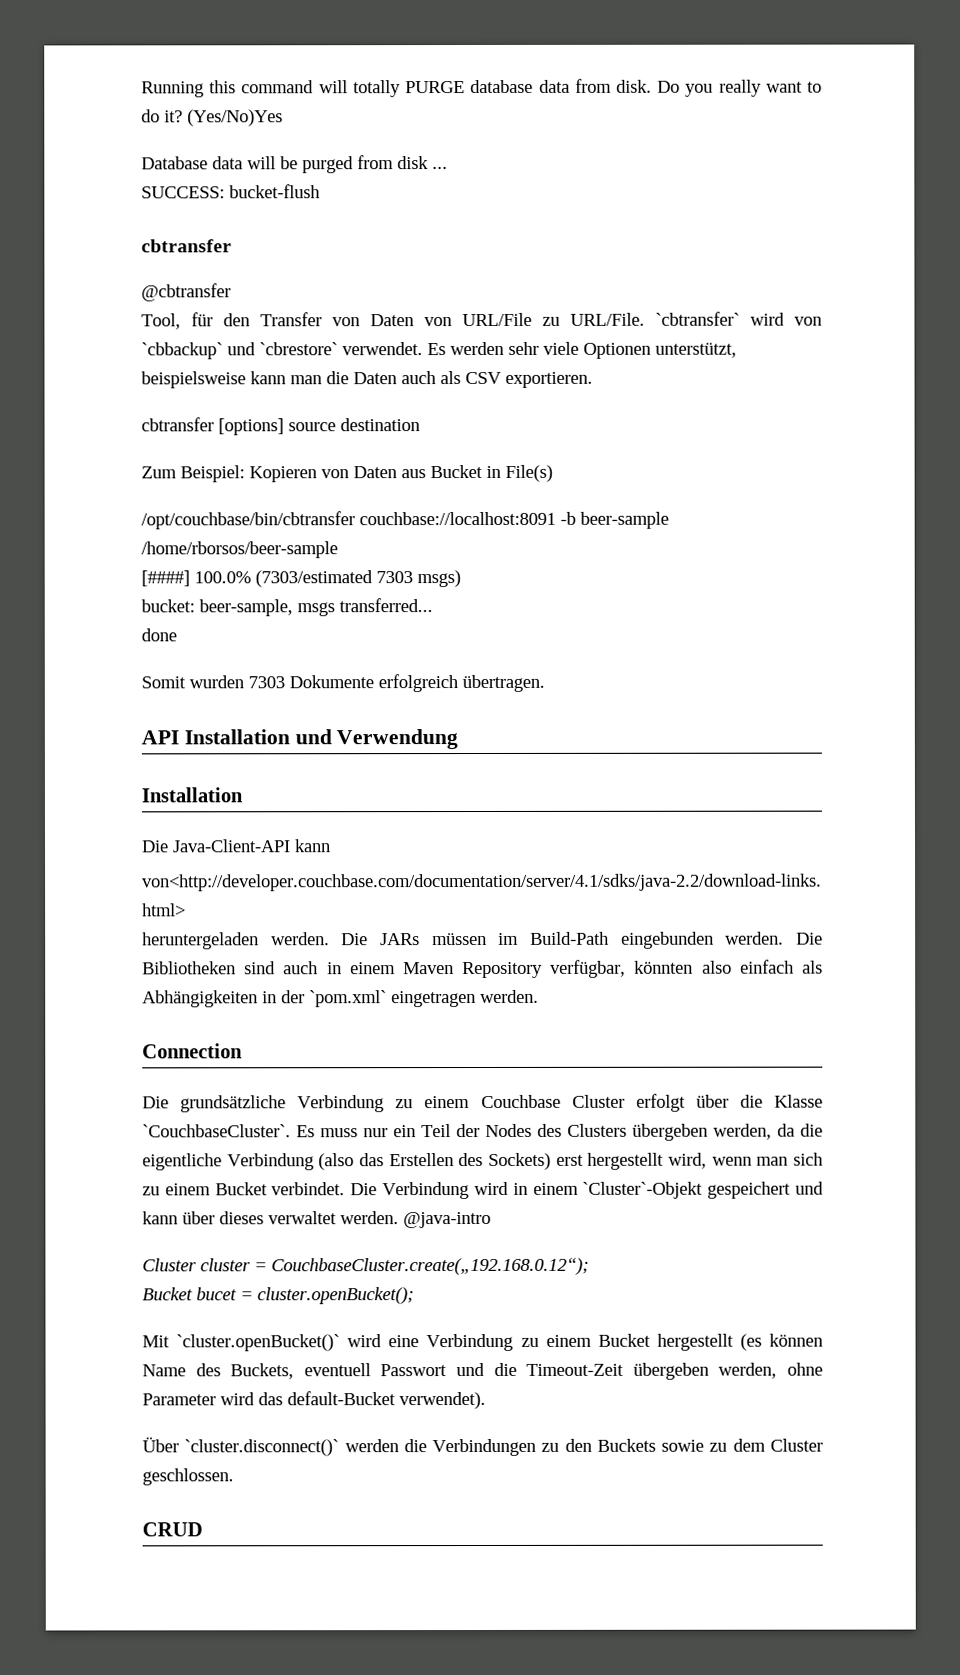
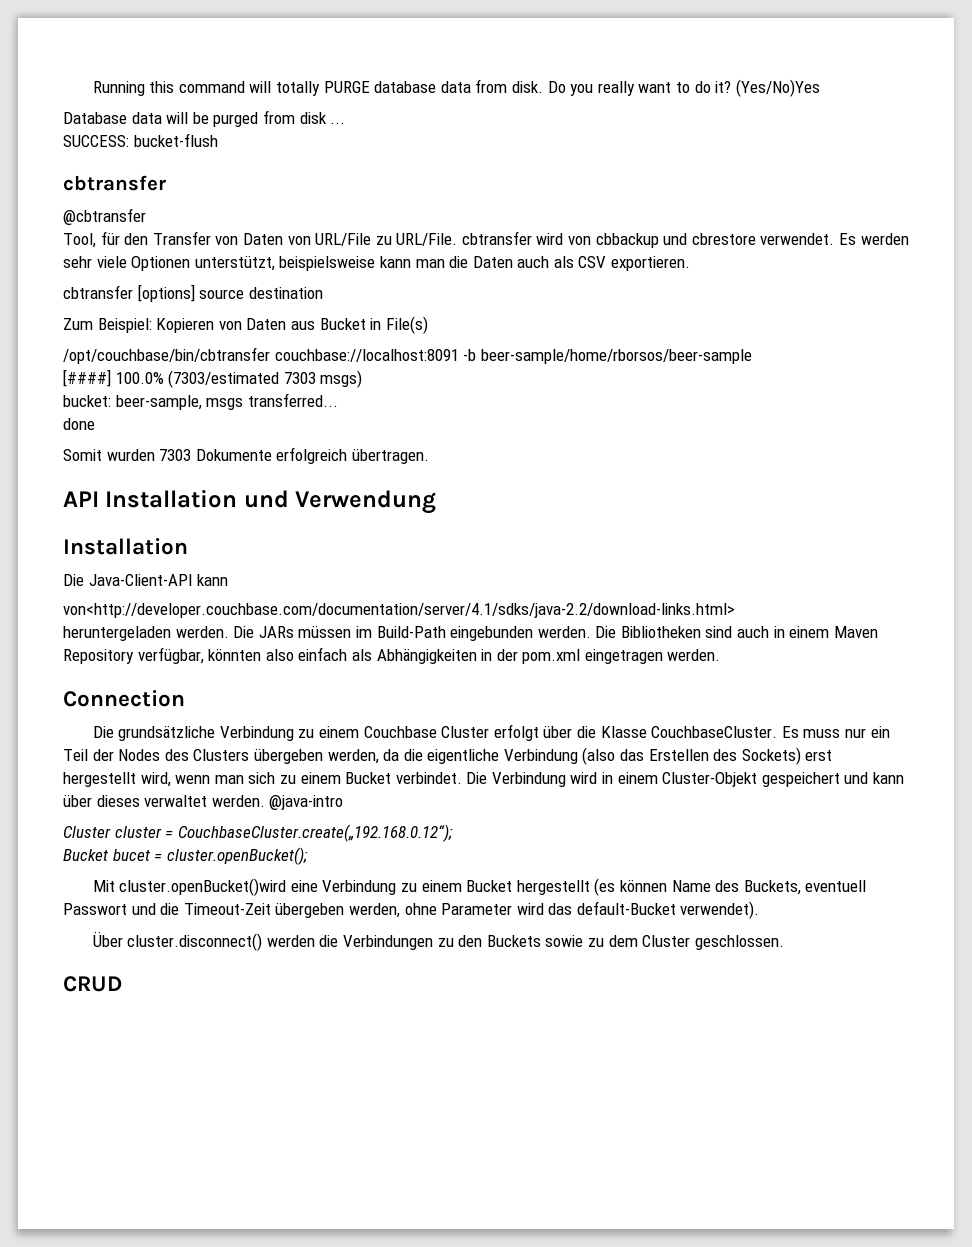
- Tool, für den Transfer von Daten von URL/File zu URL/File. `cbtransfer` wird von `cbbackup` und `cbrestore` verwendet.
+ Tool, für den Transfer von Daten von URL/File zu URL/File. cbtransfer wird von cbbackup und cbrestore verwendet.
- /opt/couchbase/bin/cbtransfer couchbase://localhost:8091 -b beer-sample /home/rborsos/beer-sample
+ /opt/couchbase/bin/cbtransfer couchbase://localhost:8091 -b beer-sample/home/rborsos/beer-sample
- Die Bibliotheken sind auch in einem Maven Repository verfügbar, könnten also einfach als Abhängigkeiten in der `pom.xml` eingetragen werden.
+ Die Bibliotheken sind auch in einem Maven Repository verfügbar, könnten also einfach als Abhängigkeiten in der pom.xml eingetragen werden.
- Die grundsätzliche Verbindung zu einem Couchbase Cluster erfolgt über die Klasse `CouchbaseCluster`.
+ Die grundsätzliche Verbindung zu einem Couchbase Cluster erfolgt über die Klasse CouchbaseCluster.
- Die Verbindung wird in einem `Cluster`-Objekt gespeichert und kann über dieses verwaltet werden.
+ Die Verbindung wird in einem Cluster-Objekt gespeichert und kann über dieses verwaltet werden.
- Mit `cluster.openBucket()` wird eine Verbindung zu einem Bucket hergestellt (es können Name des Buckets, eventuell Passwort und die Timeout-Zeit übergeben werden, ohne Parameter wird das default-Bucket verwendet).
+ Mit cluster.openBucket()wird eine Verbindung zu einem Bucket hergestellt (es können Name des Buckets, eventuell Passwort und die Timeout-Zeit übergeben werden, ohne Parameter wird das default-Bucket verwendet).
- Über `cluster.disconnect()` werden die Verbindungen zu den Buckets sowie zu dem Cluster geschlossen.
+ Über cluster.disconnect() werden die Verbindungen zu den Buckets sowie zu dem Cluster geschlossen.

